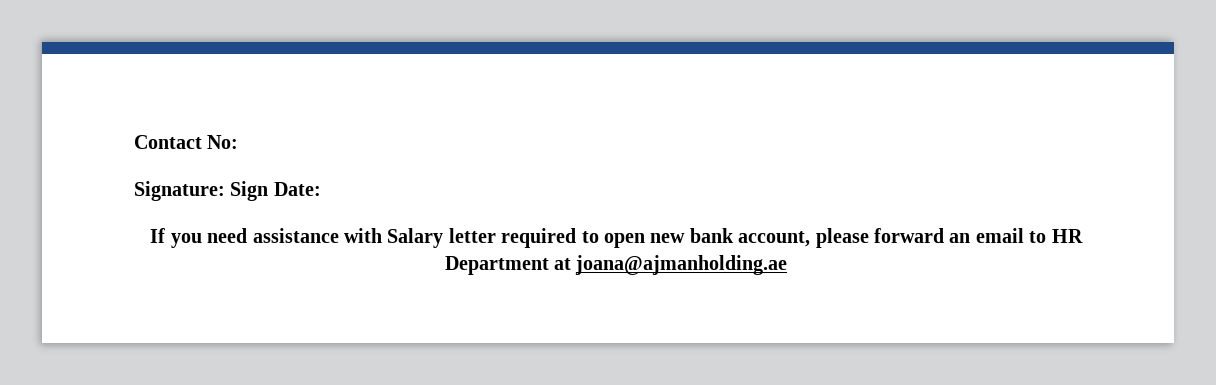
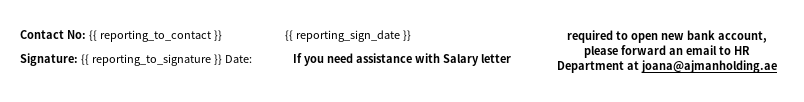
- Contact No:
- Signature: Sign Date:
+ Contact No: {{ reporting_to_contact }}
+ Signature: {{ reporting_to_signature }} Date: {{ reporting_sign_date }}

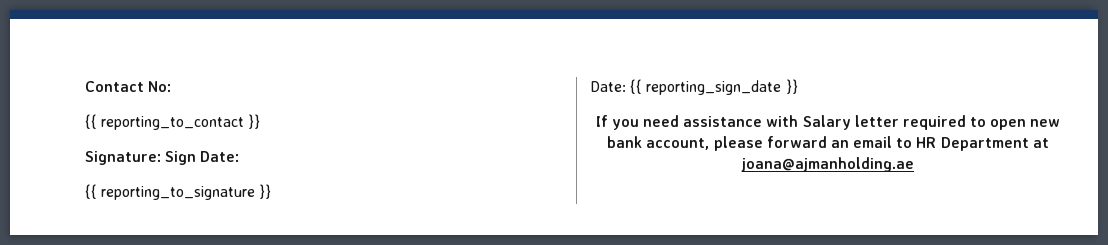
- Contact No: {{ reporting_to_contact }}
+ Contact No:
+ {{ reporting_to_contact }}
- Signature: {{ reporting_to_signature }} Date: {{ reporting_sign_date }}
+ Signature: Sign Date:
+ {{ reporting_to_signature }}
+ Date: {{ reporting_sign_date }}

